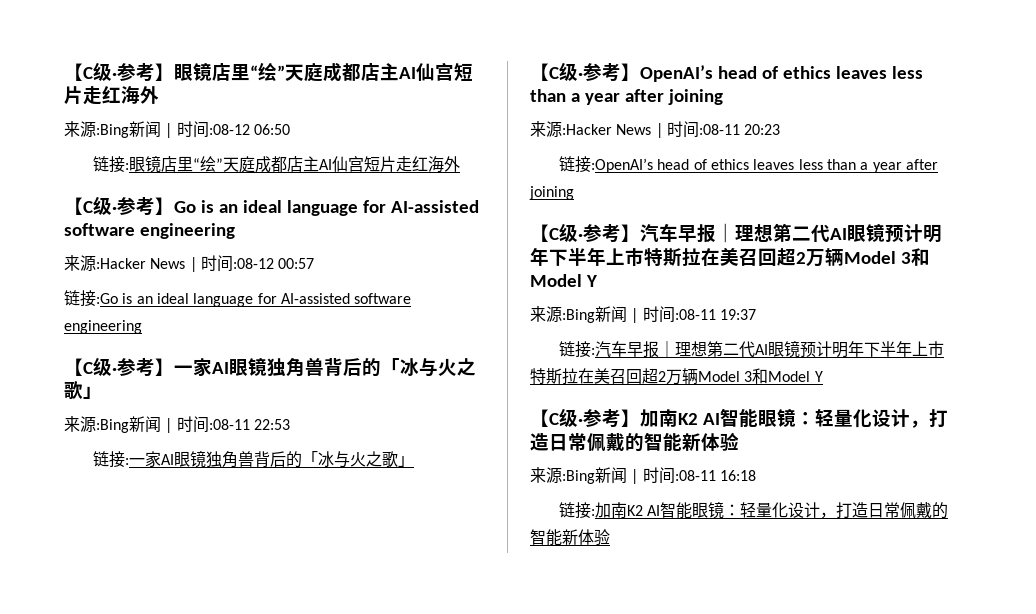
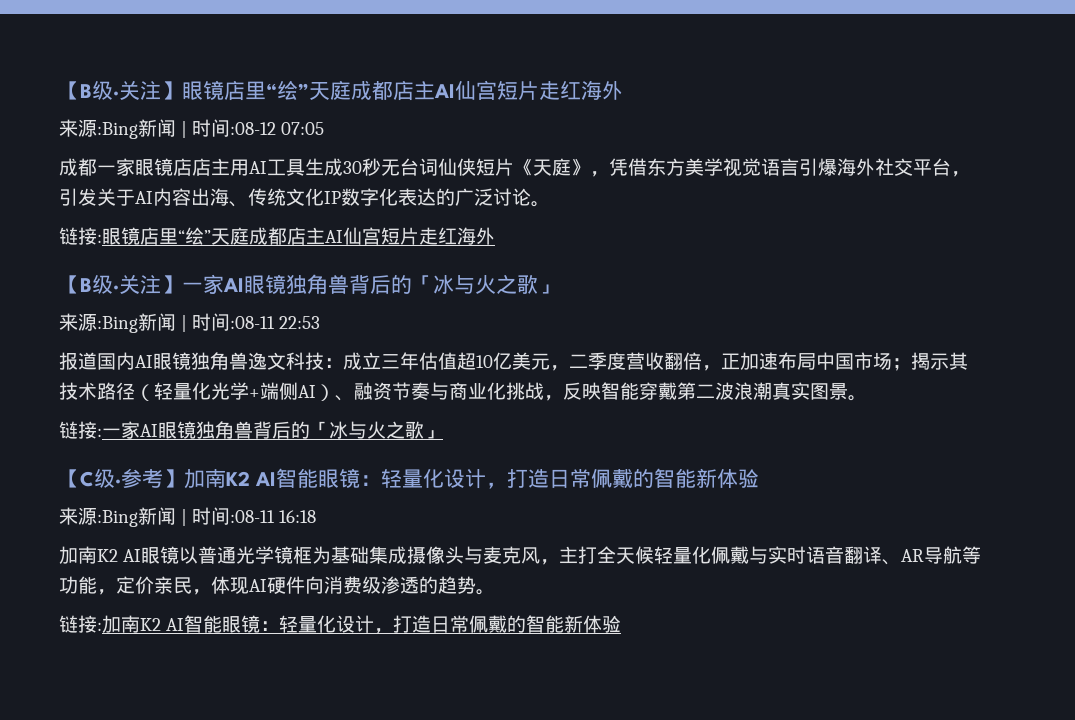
- 【C级·参考】眼镜店里“绘”天庭成都店主AI仙宫短片走红海外
+ 【B级·关注】眼镜店里“绘”天庭成都店主AI仙宫短片走红海外
- 来源:Bing新闻 | 时间:08-12 06:50
+ 来源:Bing新闻 | 时间:08-12 07:05
+ 成都一家眼镜店店主用AI工具生成30秒无台词仙侠短片《天庭》，凭借东方美学视觉语言引爆海外社交平台，引发关于AI内容出海、传统文化IP数字化表达的广泛讨论。
- 【C级·参考】Go is an ideal language for AI-assisted software engineering
- 来源:Hacker News | 时间:08-12 00:57
- 链接:Go is an ideal language for AI-assisted software engineering
- 【C级·参考】一家AI眼镜独角兽背后的「冰与火之歌」
+ 【B级·关注】一家AI眼镜独角兽背后的「冰与火之歌」
+ 报道国内AI眼镜独角兽逸文科技：成立三年估值超10亿美元，二季度营收翻倍，正加速布局中国市场；揭示其技术路径（轻量化光学+端侧AI）、融资节奏与商业化挑战，反映智能穿戴第二波浪潮真实图景。
- 【C级·参考】OpenAI’s head of ethics leaves less than a year after joining
- 来源:Hacker News | 时间:08-11 20:23
- 链接:OpenAI’s head of ethics leaves less than a year after joining
- 【C级·参考】汽车早报｜理想第二代AI眼镜预计明年下半年上市特斯拉在美召回超2万辆Model 3和Model Y
- 来源:Bing新闻 | 时间:08-11 19:37
- 链接:汽车早报｜理想第二代AI眼镜预计明年下半年上市特斯拉在美召回超2万辆Model 3和Model Y
+ 加南K2 AI眼镜以普通光学镜框为基础集成摄像头与麦克风，主打全天候轻量化佩戴与实时语音翻译、AR导航等功能，定价亲民，体现AI硬件向消费级渗透的趋势。

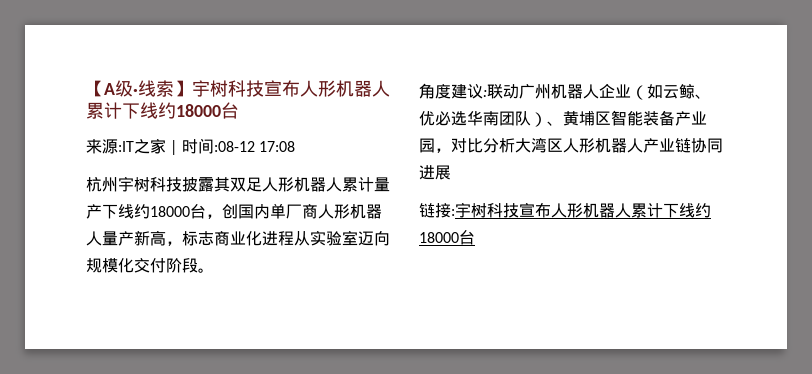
- 【B级·关注】眼镜店里“绘”天庭成都店主AI仙宫短片走红海外
- 来源:Bing新闻 | 时间:08-12 07:05
- 成都一家眼镜店店主用AI工具生成30秒无台词仙侠短片《天庭》，凭借东方美学视觉语言引爆海外社交平台，引发关于AI内容出海、传统文化IP数字化表达的广泛讨论。
- 链接:眼镜店里“绘”天庭成都店主AI仙宫短片走红海外
- 【B级·关注】一家AI眼镜独角兽背后的「冰与火之歌」
- 来源:Bing新闻 | 时间:08-11 22:53
- 报道国内AI眼镜独角兽逸文科技：成立三年估值超10亿美元，二季度营收翻倍，正加速布局中国市场；揭示其技术路径（轻量化光学+端侧AI）、融资节奏与商业化挑战，反映智能穿戴第二波浪潮真实图景。
- 链接:一家AI眼镜独角兽背后的「冰与火之歌」
- 【C级·参考】加南K2 AI智能眼镜：轻量化设计，打造日常佩戴的智能新体验
- 来源:Bing新闻 | 时间:08-11 16:18
- 加南K2 AI眼镜以普通光学镜框为基础集成摄像头与麦克风，主打全天候轻量化佩戴与实时语音翻译、AR导航等功能，定价亲民，体现AI硬件向消费级渗透的趋势。
- 链接:加南K2 AI智能眼镜：轻量化设计，打造日常佩戴的智能新体验
+ 【A级·线索】宇树科技宣布人形机器人累计下线约18000台
+ 来源:IT之家 | 时间:08-12 17:08
+ 杭州宇树科技披露其双足人形机器人累计量产下线约18000台，创国内单厂商人形机器人量产新高，标志商业化进程从实验室迈向规模化交付阶段。
+ 角度建议:联动广州机器人企业（如云鲸、优必选华南团队）、黄埔区智能装备产业园，对比分析大湾区人形机器人产业链协同进展
+ 链接:宇树科技宣布人形机器人累计下线约18000台

